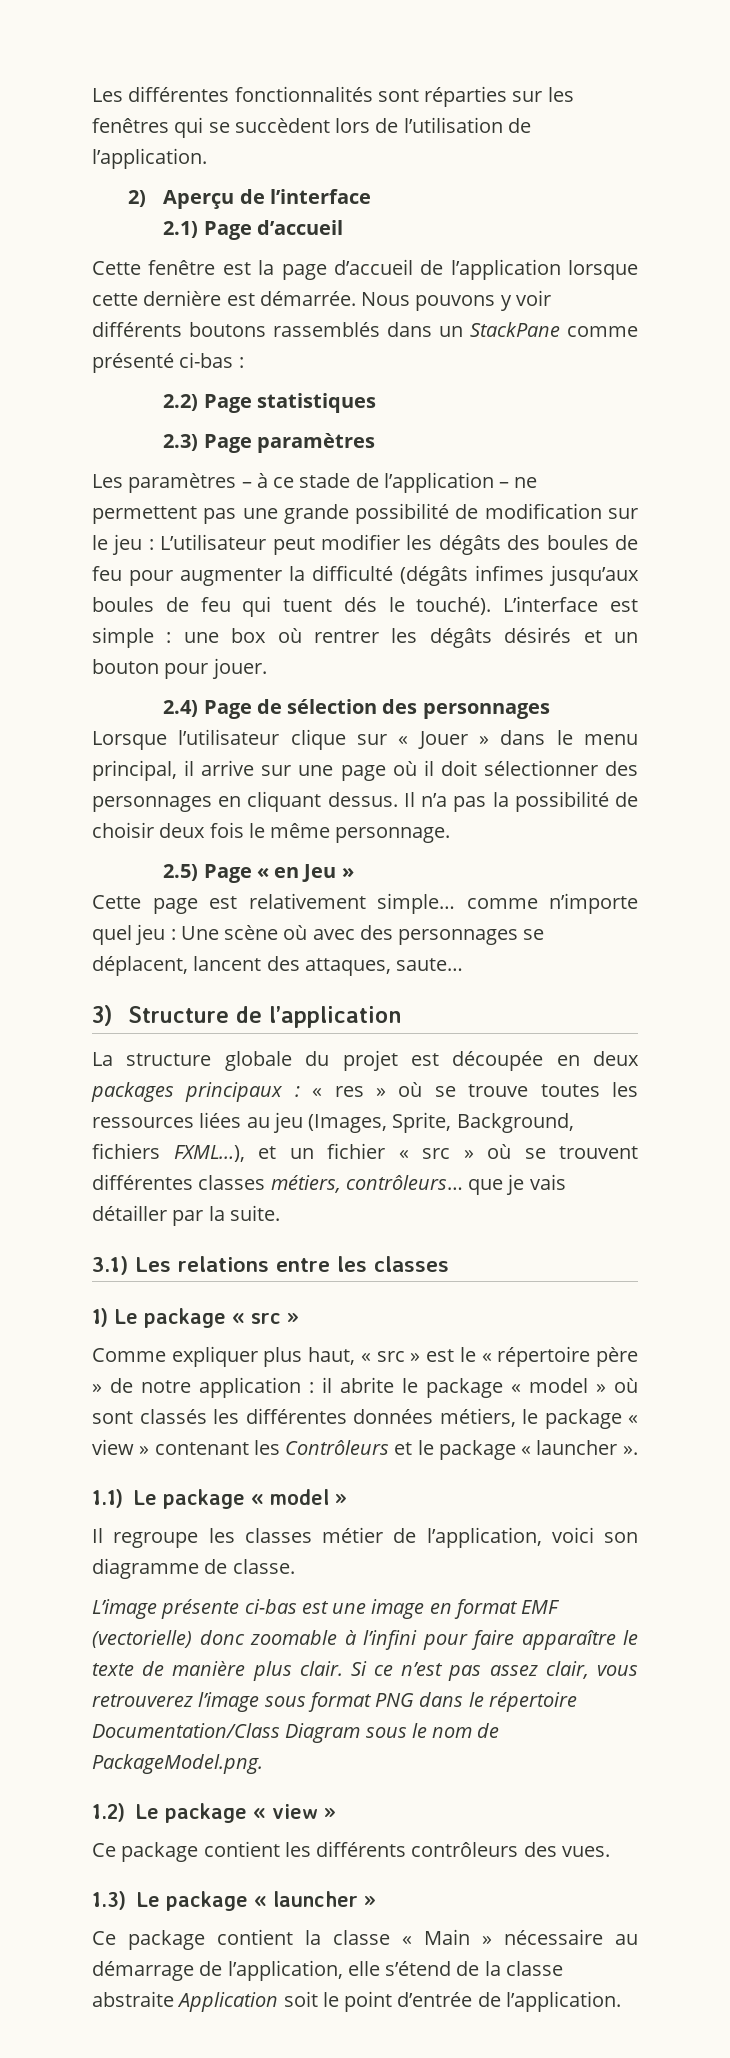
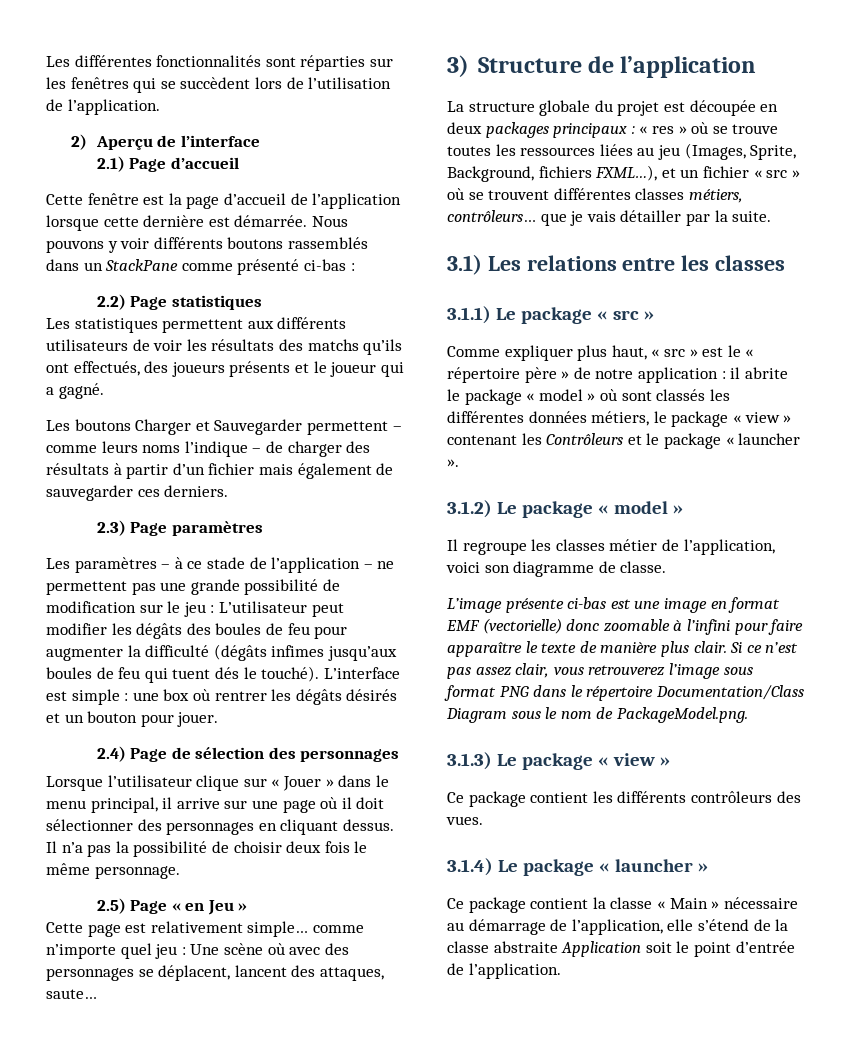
+ Les statistiques permettent aux différents utilisateurs de voir les résultats des matchs qu’ils ont effectués, des joueurs présents et le joueur qui a gagné.
+ Les boutons Charger et Sauvegarder permettent – comme leurs noms l’indique – de charger des résultats à partir d’un fichier mais également de sauvegarder ces derniers.
- 1) Le package « src »
+ 3.1.1) Le package « src »
- 1.1) Le package « model »
+ 3.1.2) Le package « model »
- 1.2) Le package « view »
+ 3.1.3) Le package « view »
- 1.3) Le package « launcher »
+ 3.1.4) Le package « launcher »

